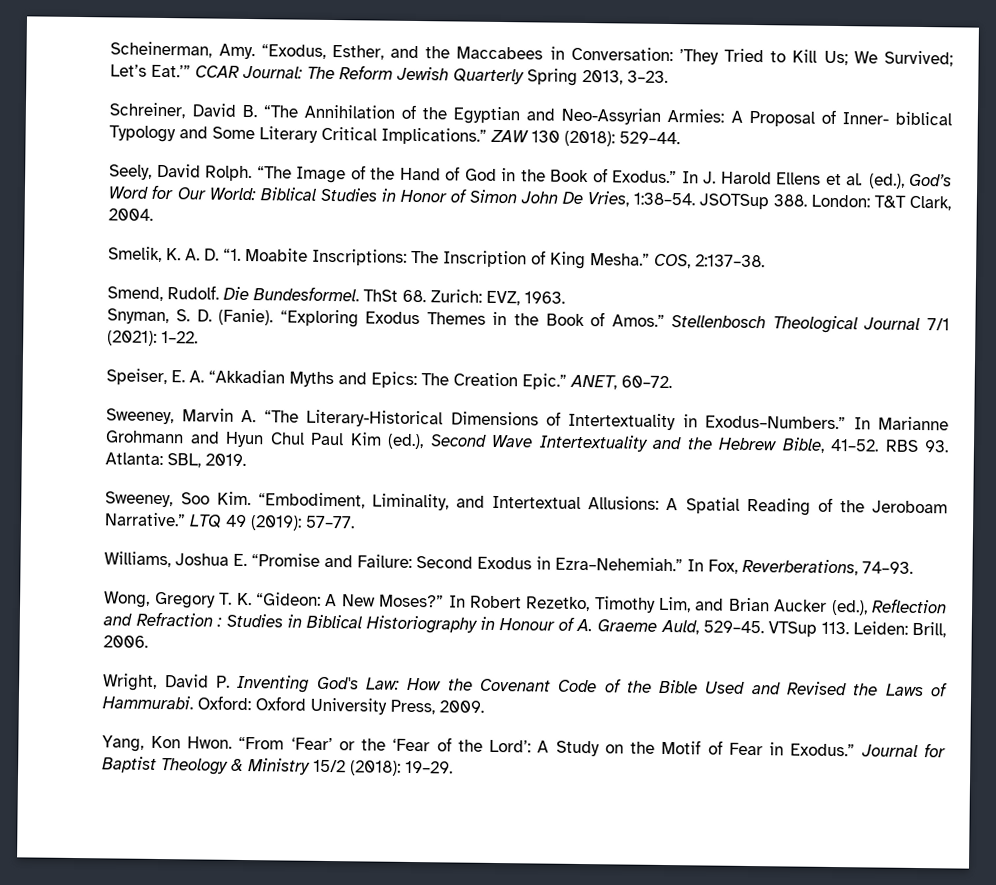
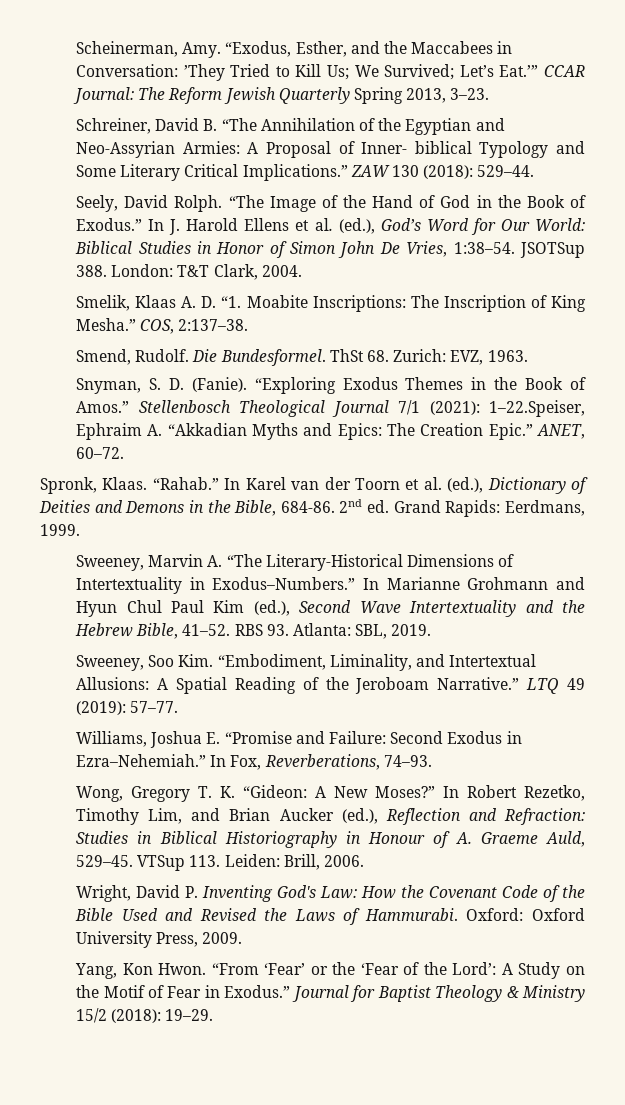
- Smelik, K. A. D. “1. Moabite Inscriptions: The Inscription of King Mesha.”
+ Smelik, Klaas A. D. “1. Moabite Inscriptions: The Inscription of King Mesha.”
- Stellenbosch Theological Journal 7/1 (2021): 1–22.
- Speiser, E. A. “Akkadian Myths and Epics: The Creation Epic.”
+ Stellenbosch Theological Journal 7/1 (2021): 1–22.Speiser, Ephraim A. “Akkadian Myths and Epics: The Creation Epic.”
+ Spronk, Klaas. “Rahab.” In Karel van der Toorn et al. (ed.), Dictionary of Deities and Demons in the Bible, 684-86. 2nd ed. Grand Rapids: Eerdmans, 1999.
- In Robert Rezetko, Timothy Lim, and Brian Aucker (ed.), Reflection and Refraction : Studies in Biblical Historiography in Honour of A. Graeme Auld, 529–45.
+ In Robert Rezetko, Timothy Lim, and Brian Aucker (ed.), Reflection and Refraction: Studies in Biblical Historiography in Honour of A. Graeme Auld, 529–45.

